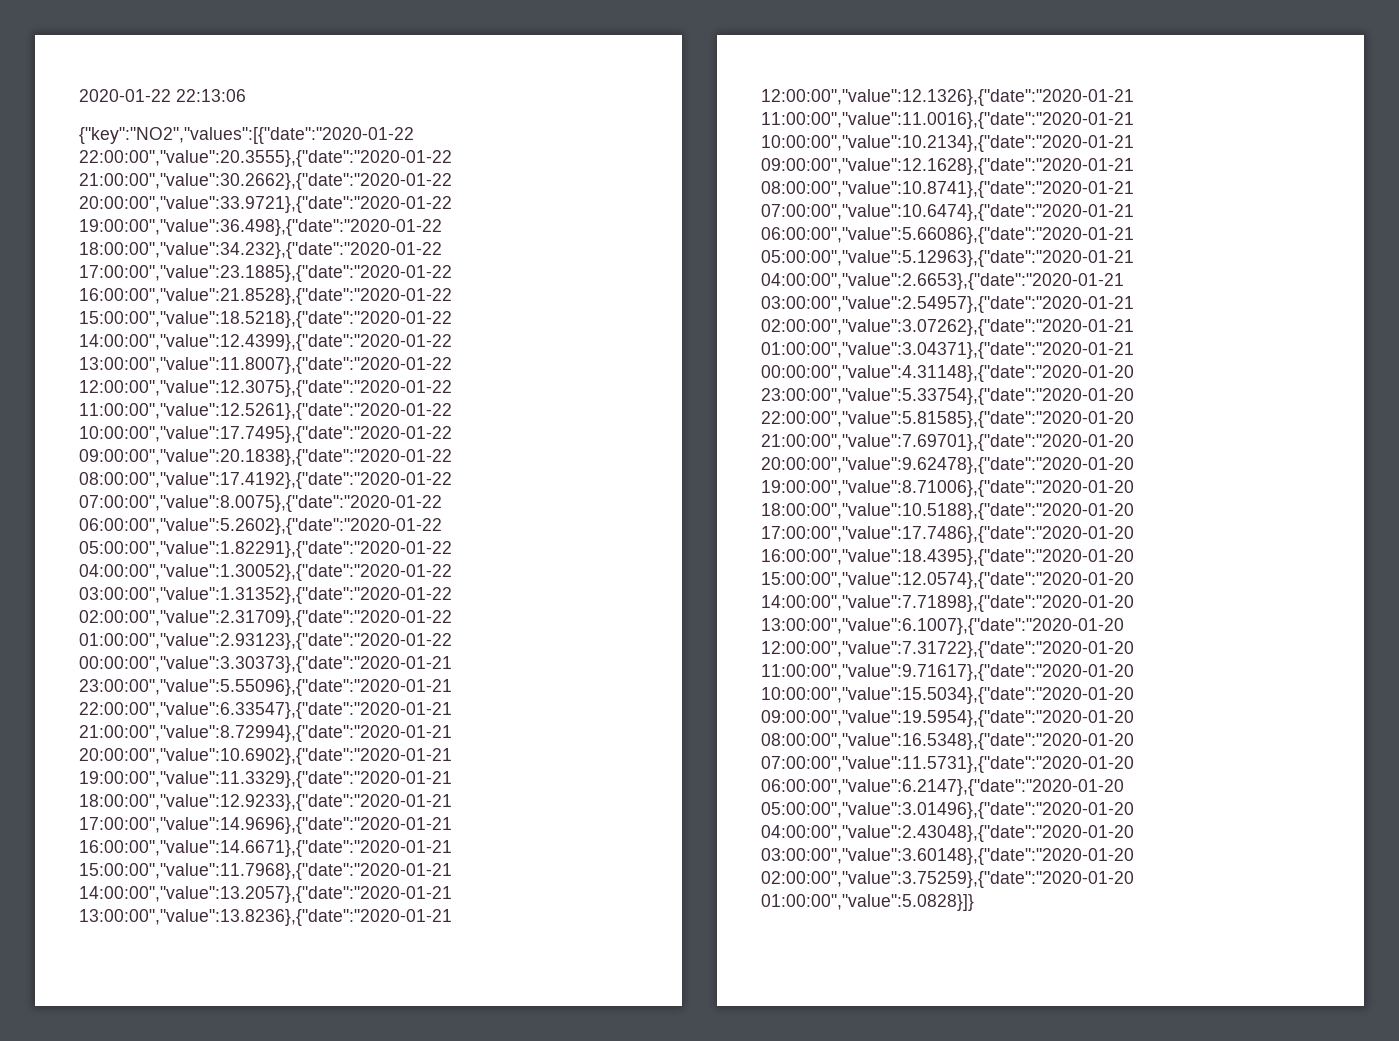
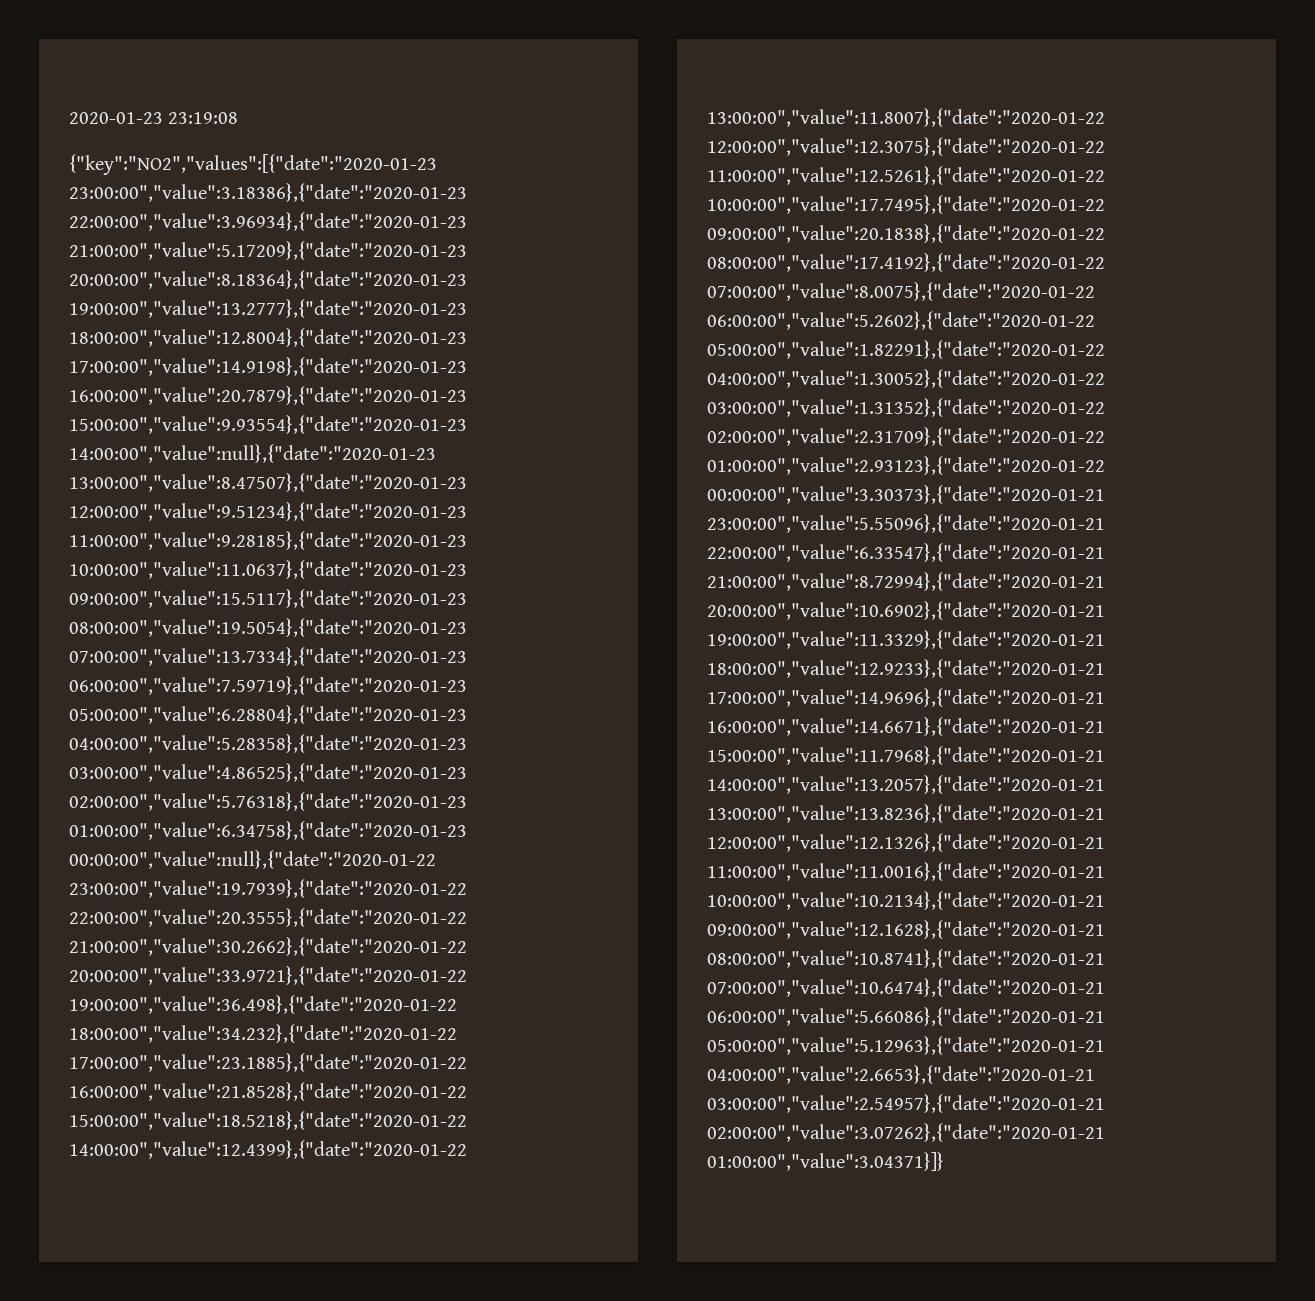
- 2020-01-22 22:13:06
- {"key":"NO2","values":[{"date":"2020-01-22 22:00:00","value":20.3555},{"date":"2020-01-22 21:00:00","value":30.2662},{"date":"2020-01-22 20:00:00","value":33.9721},{"date":"2020-01-22 19:00:00","value":36.498},{"date":"2020-01-22 18:00:00","value":34.232},{"date":"2020-01-22 17:00:00","value":23.1885},{"date":"2020-01-22 16:00:00","value":21.8528},{"date":"2020-01-22 15:00:00","value":18.5218},{"date":"2020-01-22 14:00:00","value":12.4399},{"date":"2020-01-22 13:00:00","value":11.8007},{"date":"2020-01-22 12:00:00","value":12.3075},{"date":"2020-01-22 11:00:00","value":12.5261},{"date":"2020-01-22 10:00:00","value":17.7495},{"date":"2020-01-22 09:00:00","value":20.1838},{"date":"2020-01-22 08:00:00","value":17.4192},{"date":"2020-01-22 07:00:00","value":8.0075},{"date":"2020-01-22 06:00:00","value":5.2602},{"date":"2020-01-22 05:00:00","value":1.82291},{"date":"2020-01-22 04:00:00","value":1.30052},{"date":"2020-01-22 03:00:00","value":1.31352},{"date":"2020-01-22 02:00:00","value":2.31709},{"date":"2020-01-22 01:00:00","value":2.93123},{"date":"2020-01-22 00:00:00","value":3.30373},{"date":"2020-01-21 23:00:00","value":5.55096},{"date":"2020-01-21 22:00:00","value":6.33547},{"date":"2020-01-21 21:00:00","value":8.72994},{"date":"2020-01-21 20:00:00","value":10.6902},{"date":"2020-01-21 19:00:00","value":11.3329},{"date":"2020-01-21 18:00:00","value":12.9233},{"date":"2020-01-21 17:00:00","value":14.9696},{"date":"2020-01-21 16:00:00","value":14.6671},{"date":"2020-01-21 15:00:00","value":11.7968},{"date":"2020-01-21 14:00:00","value":13.2057},{"date":"2020-01-21 13:00:00","value":13.8236},{"date":"2020-01-21 12:00:00","value":12.1326},{"date":"2020-01-21 11:00:00","value":11.0016},{"date":"2020-01-21 10:00:00","value":10.2134},{"date":"2020-01-21 09:00:00","value":12.1628},{"date":"2020-01-21 08:00:00","value":10.8741},{"date":"2020-01-21 07:00:00","value":10.6474},{"date":"2020-01-21 06:00:00","value":5.66086},{"date":"2020-01-21 05:00:00","value":5.12963},{"date":"2020-01-21 04:00:00","value":2.6653},{"date":"2020-01-21 03:00:00","value":2.54957},{"date":"2020-01-21 02:00:00","value":3.07262},{"date":"2020-01-21 01:00:00","value":3.04371},{"date":"2020-01-21 00:00:00","value":4.31148},{"date":"2020-01-20 23:00:00","value":5.33754},{"date":"2020-01-20 22:00:00","value":5.81585},{"date":"2020-01-20 21:00:00","value":7.69701},{"date":"2020-01-20 20:00:00","value":9.62478},{"date":"2020-01-20 19:00:00","value":8.71006},{"date":"2020-01-20 18:00:00","value":10.5188},{"date":"2020-01-20 17:00:00","value":17.7486},{"date":"2020-01-20 16:00:00","value":18.4395},{"date":"2020-01-20 15:00:00","value":12.0574},{"date":"2020-01-20 14:00:00","value":7.71898},{"date":"2020-01-20 13:00:00","value":6.1007},{"date":"2020-01-20 12:00:00","value":7.31722},{"date":"2020-01-20 11:00:00","value":9.71617},{"date":"2020-01-20 10:00:00","value":15.5034},{"date":"2020-01-20 09:00:00","value":19.5954},{"date":"2020-01-20 08:00:00","value":16.5348},{"date":"2020-01-20 07:00:00","value":11.5731},{"date":"2020-01-20 06:00:00","value":6.2147},{"date":"2020-01-20 05:00:00","value":3.01496},{"date":"2020-01-20 04:00:00","value":2.43048},{"date":"2020-01-20 03:00:00","value":3.60148},{"date":"2020-01-20 02:00:00","value":3.75259},{"date":"2020-01-20 01:00:00","value":5.0828}]}
+ 2020-01-23 23:19:08
+ {"key":"NO2","values":[{"date":"2020-01-23 23:00:00","value":3.18386},{"date":"2020-01-23 22:00:00","value":3.96934},{"date":"2020-01-23 21:00:00","value":5.17209},{"date":"2020-01-23 20:00:00","value":8.18364},{"date":"2020-01-23 19:00:00","value":13.2777},{"date":"2020-01-23 18:00:00","value":12.8004},{"date":"2020-01-23 17:00:00","value":14.9198},{"date":"2020-01-23 16:00:00","value":20.7879},{"date":"2020-01-23 15:00:00","value":9.93554},{"date":"2020-01-23 14:00:00","value":null},{"date":"2020-01-23 13:00:00","value":8.47507},{"date":"2020-01-23 12:00:00","value":9.51234},{"date":"2020-01-23 11:00:00","value":9.28185},{"date":"2020-01-23 10:00:00","value":11.0637},{"date":"2020-01-23 09:00:00","value":15.5117},{"date":"2020-01-23 08:00:00","value":19.5054},{"date":"2020-01-23 07:00:00","value":13.7334},{"date":"2020-01-23 06:00:00","value":7.59719},{"date":"2020-01-23 05:00:00","value":6.28804},{"date":"2020-01-23 04:00:00","value":5.28358},{"date":"2020-01-23 03:00:00","value":4.86525},{"date":"2020-01-23 02:00:00","value":5.76318},{"date":"2020-01-23 01:00:00","value":6.34758},{"date":"2020-01-23 00:00:00","value":null},{"date":"2020-01-22 23:00:00","value":19.7939},{"date":"2020-01-22 22:00:00","value":20.3555},{"date":"2020-01-22 21:00:00","value":30.2662},{"date":"2020-01-22 20:00:00","value":33.9721},{"date":"2020-01-22 19:00:00","value":36.498},{"date":"2020-01-22 18:00:00","value":34.232},{"date":"2020-01-22 17:00:00","value":23.1885},{"date":"2020-01-22 16:00:00","value":21.8528},{"date":"2020-01-22 15:00:00","value":18.5218},{"date":"2020-01-22 14:00:00","value":12.4399},{"date":"2020-01-22 13:00:00","value":11.8007},{"date":"2020-01-22 12:00:00","value":12.3075},{"date":"2020-01-22 11:00:00","value":12.5261},{"date":"2020-01-22 10:00:00","value":17.7495},{"date":"2020-01-22 09:00:00","value":20.1838},{"date":"2020-01-22 08:00:00","value":17.4192},{"date":"2020-01-22 07:00:00","value":8.0075},{"date":"2020-01-22 06:00:00","value":5.2602},{"date":"2020-01-22 05:00:00","value":1.82291},{"date":"2020-01-22 04:00:00","value":1.30052},{"date":"2020-01-22 03:00:00","value":1.31352},{"date":"2020-01-22 02:00:00","value":2.31709},{"date":"2020-01-22 01:00:00","value":2.93123},{"date":"2020-01-22 00:00:00","value":3.30373},{"date":"2020-01-21 23:00:00","value":5.55096},{"date":"2020-01-21 22:00:00","value":6.33547},{"date":"2020-01-21 21:00:00","value":8.72994},{"date":"2020-01-21 20:00:00","value":10.6902},{"date":"2020-01-21 19:00:00","value":11.3329},{"date":"2020-01-21 18:00:00","value":12.9233},{"date":"2020-01-21 17:00:00","value":14.9696},{"date":"2020-01-21 16:00:00","value":14.6671},{"date":"2020-01-21 15:00:00","value":11.7968},{"date":"2020-01-21 14:00:00","value":13.2057},{"date":"2020-01-21 13:00:00","value":13.8236},{"date":"2020-01-21 12:00:00","value":12.1326},{"date":"2020-01-21 11:00:00","value":11.0016},{"date":"2020-01-21 10:00:00","value":10.2134},{"date":"2020-01-21 09:00:00","value":12.1628},{"date":"2020-01-21 08:00:00","value":10.8741},{"date":"2020-01-21 07:00:00","value":10.6474},{"date":"2020-01-21 06:00:00","value":5.66086},{"date":"2020-01-21 05:00:00","value":5.12963},{"date":"2020-01-21 04:00:00","value":2.6653},{"date":"2020-01-21 03:00:00","value":2.54957},{"date":"2020-01-21 02:00:00","value":3.07262},{"date":"2020-01-21 01:00:00","value":3.04371}]}

